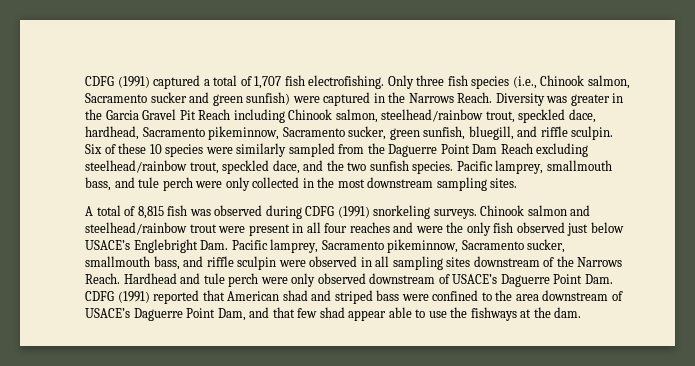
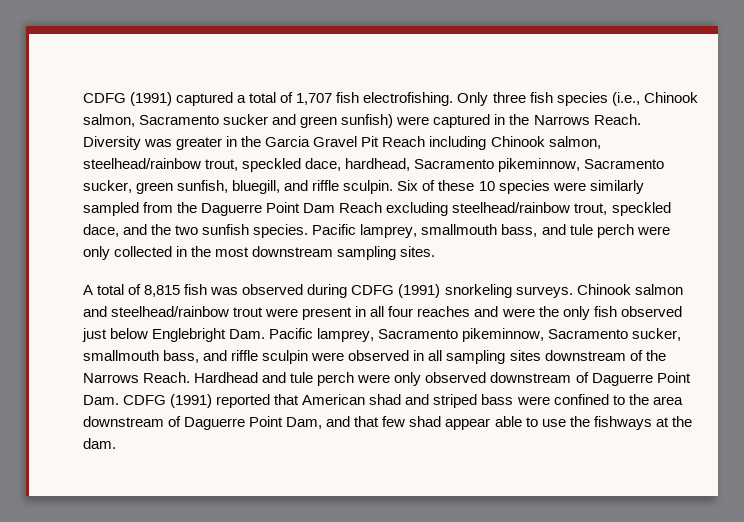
- Chinook salmon and steelhead/rainbow trout were present in all four reaches and were the only fish observed just below USACE’s Englebright Dam. Pacific lamprey, Sacramento pikeminnow, Sacramento sucker, smallmouth bass, and riffle sculpin were observed in all sampling sites downstream of the Narrows Reach.
+ Chinook salmon and steelhead/rainbow trout were present in all four reaches and were the only fish observed just below Englebright Dam. Pacific lamprey, Sacramento pikeminnow, Sacramento sucker, smallmouth bass, and riffle sculpin were observed in all sampling sites downstream of the Narrows Reach.
- Hardhead and tule perch were only observed downstream of USACE’s Daguerre Point Dam. CDFG (1991) reported that American shad and striped bass were confined to the area downstream of USACE’s Daguerre Point Dam, and that few shad appear able to use the fishways at the dam.
+ Hardhead and tule perch were only observed downstream of Daguerre Point Dam. CDFG (1991) reported that American shad and striped bass were confined to the area downstream of Daguerre Point Dam, and that few shad appear able to use the fishways at the dam.

